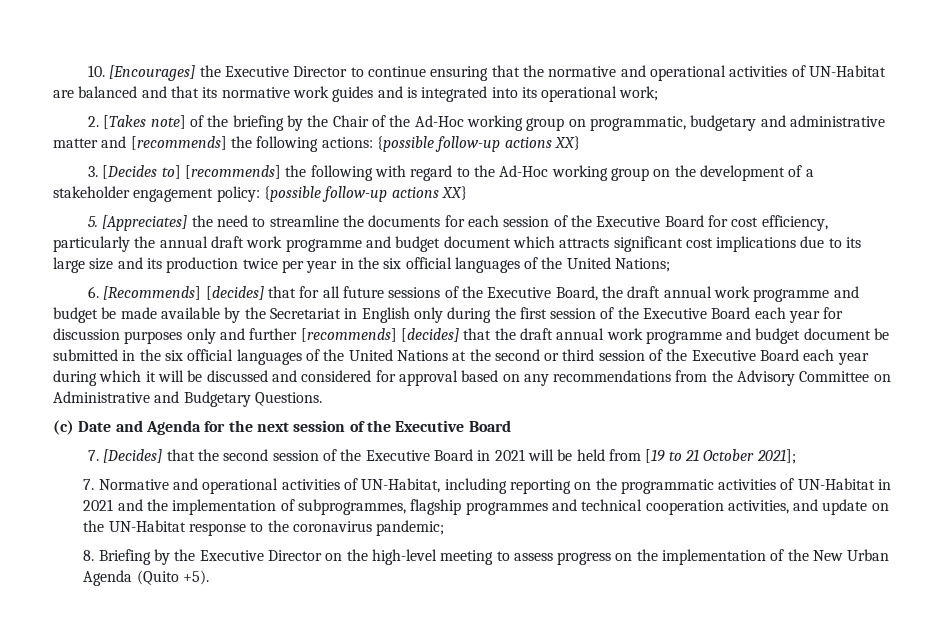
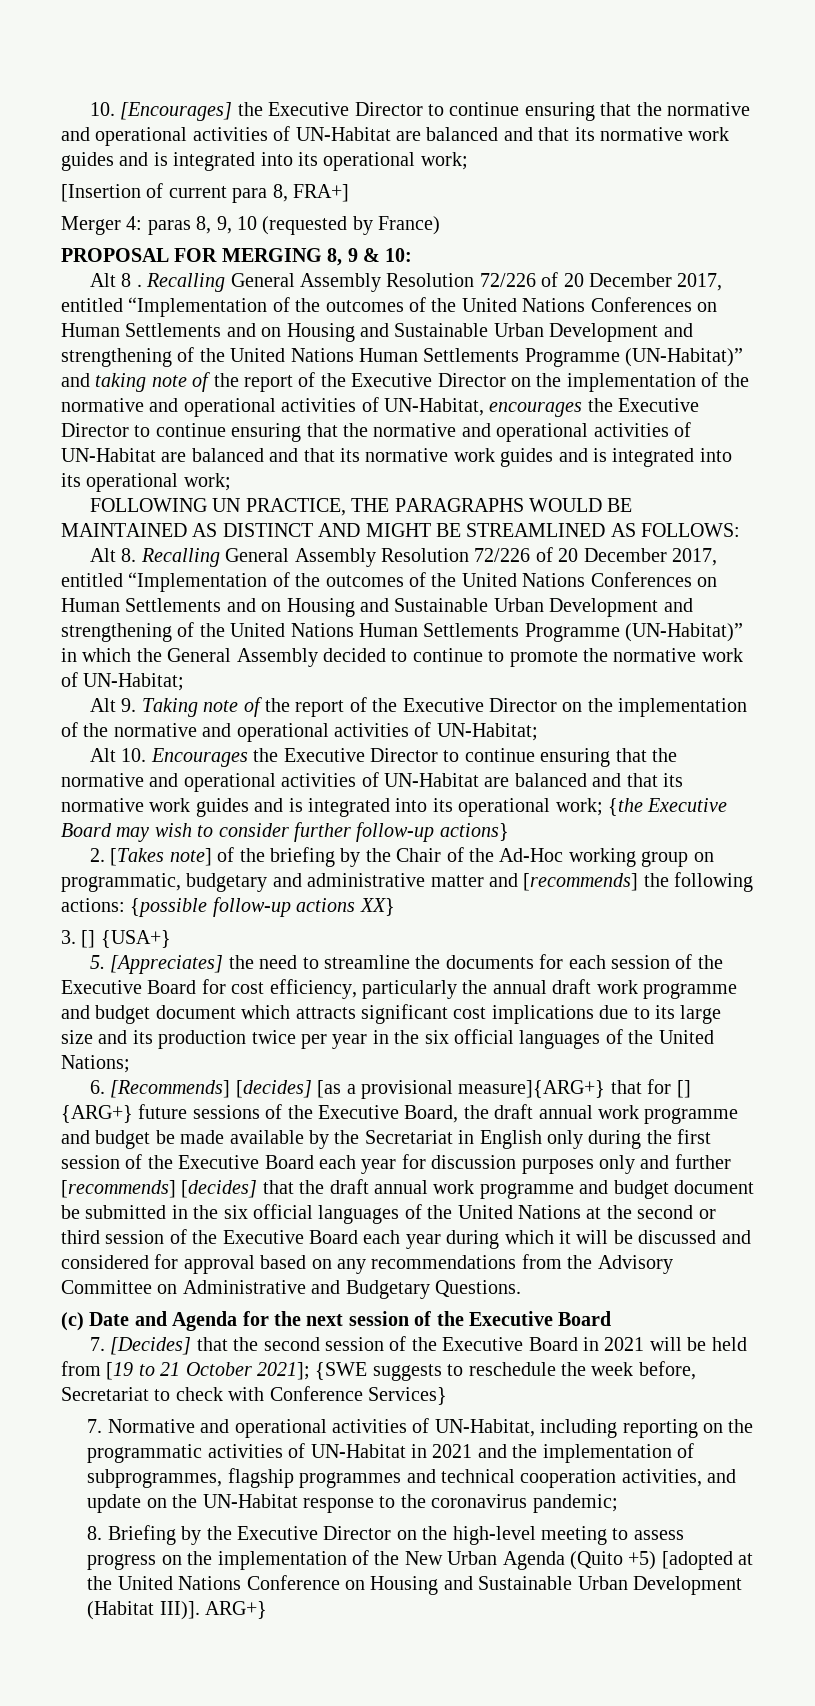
+ [Insertion of current para 8, FRA+]
+ Merger 4: paras 8, 9, 10 (requested by France)
+ PROPOSAL FOR MERGING 8, 9 & 10:
+ Alt 8 . Recalling General Assembly Resolution 72/226 of 20 December 2017, entitled “Implementation of the outcomes of the United Nations Conferences on Human Settlements and on Housing and Sustainable Urban Development and strengthening of the United Nations Human Settlements Programme (UN-Habitat)” and taking note of the report of the Executive Director on the implementation of the normative and operational activities of UN-Habitat, encourages the Executive Director to continue ensuring that the normative and operational activities of UN-Habitat are balanced and that its normative work guides and is integrated into its operational work;
+ FOLLOWING UN PRACTICE, THE PARAGRAPHS WOULD BE MAINTAINED AS DISTINCT AND MIGHT BE STREAMLINED AS FOLLOWS:
+ Alt 8. Recalling General Assembly Resolution 72/226 of 20 December 2017, entitled “Implementation of the outcomes of the United Nations Conferences on Human Settlements and on Housing and Sustainable Urban Development and strengthening of the United Nations Human Settlements Programme (UN-Habitat)” in which the General Assembly decided to continue to promote the normative work of UN-Habitat;
+ Alt 9. Taking note of the report of the Executive Director on the implementation of the normative and operational activities of UN-Habitat;
+ Alt 10. Encourages the Executive Director to continue ensuring that the normative and operational activities of UN-Habitat are balanced and that its normative work guides and is integrated into its operational work; {the Executive Board may wish to consider further follow-up actions}
- 3. [Decides to] [recommends] the following with regard to the Ad-Hoc working group on the development of a stakeholder engagement policy: {possible follow-up actions XX}
+ 3. [] {USA+}
- 6. [Recommends] [decides] that for all future sessions of the Executive Board, the draft annual work programme and budget be made available by the Secretariat in English only during the first session of the Executive Board each year for discussion purposes only and further [recommends] [decides] that the draft annual work programme and budget document be submitted in the six official languages of the United Nations at the second or third session of the Executive Board each year during which it will be discussed and considered for approval based on any recommendations from the Advisory Committee on Administrative and Budgetary Questions.
+ 6. [Recommends] [decides] [as a provisional measure]{ARG+} that for [] {ARG+} future sessions of the Executive Board, the draft annual work programme and budget be made available by the Secretariat in English only during the first session of the Executive Board each year for discussion purposes only and further [recommends] [decides] that the draft annual work programme and budget document be submitted in the six official languages of the United Nations at the second or third session of the Executive Board each year during which it will be discussed and considered for approval based on any recommendations from the Advisory Committee on Administrative and Budgetary Questions.
- 7. [Decides] that the second session of the Executive Board in 2021 will be held from [19 to 21 October 2021];
+ 7. [Decides] that the second session of the Executive Board in 2021 will be held from [19 to 21 October 2021]; {SWE suggests to reschedule the week before, Secretariat to check with Conference Services}
- 8. Briefing by the Executive Director on the high-level meeting to assess progress on the implementation of the New Urban Agenda (Quito +5).
+ 8. Briefing by the Executive Director on the high-level meeting to assess progress on the implementation of the New Urban Agenda (Quito +5) [adopted at the United Nations Conference on Housing and Sustainable Urban Development (Habitat III)]. ARG+}

